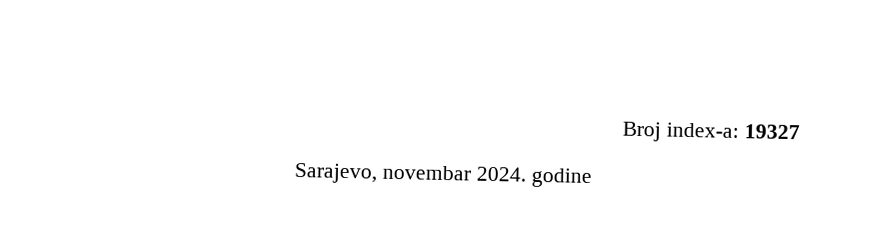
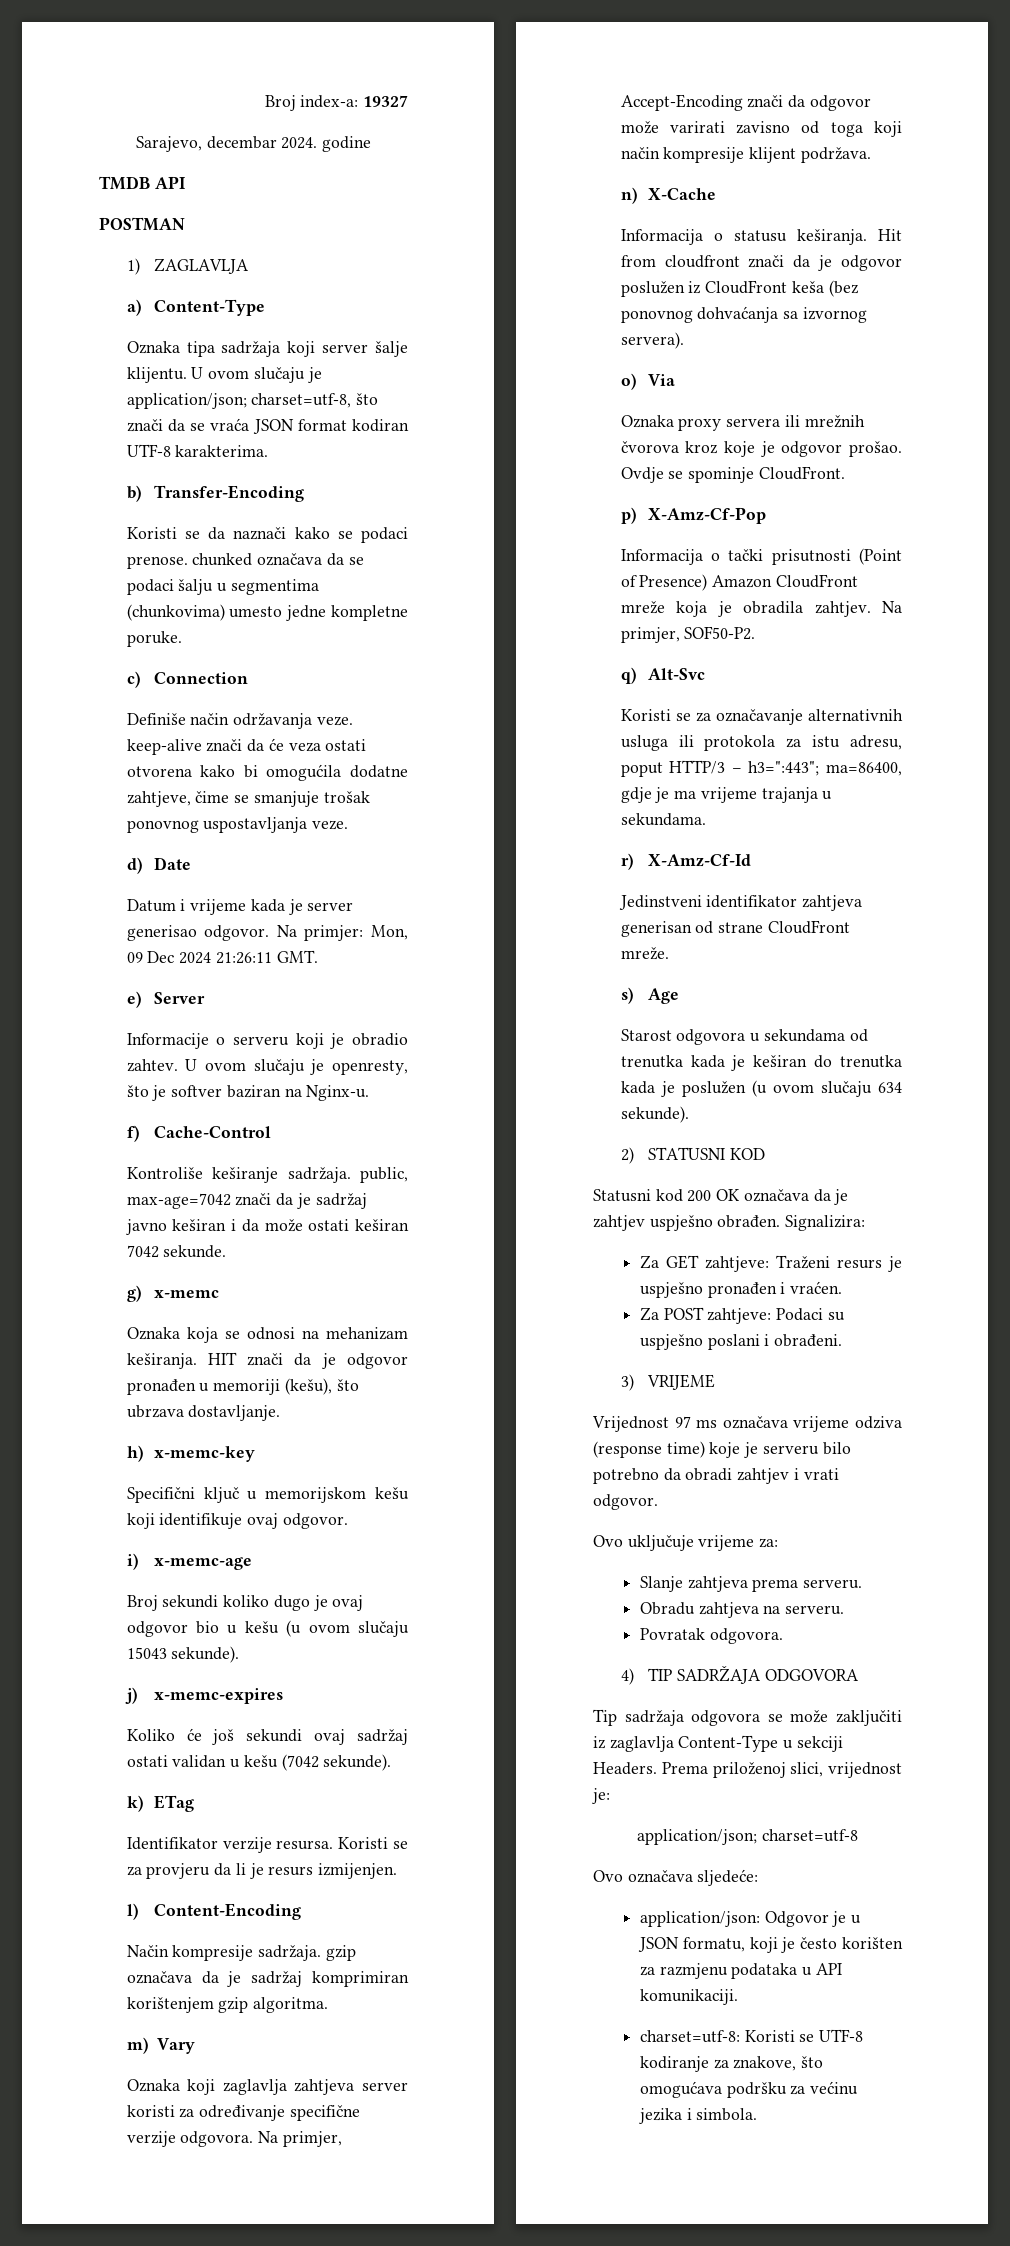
- Sarajevo, novembar 2024. godine
+ Sarajevo, decembar 2024. godine
+ TMDB API
+ POSTMAN
+ 1) ZAGLAVLJA
+ a) Content-Type
+ Oznaka tipa sadržaja koji server šalje klijentu. U ovom slučaju je application/json; charset=utf-8, što znači da se vraća JSON format kodiran UTF-8 karakterima.
+ b) Transfer-Encoding
+ Koristi se da naznači kako se podaci prenose. chunked označava da se podaci šalju u segmentima (chunkovima) umesto jedne kompletne poruke.
+ c) Connection
+ Definiše način održavanja veze. keep-alive znači da će veza ostati otvorena kako bi omogućila dodatne zahtjeve, čime se smanjuje trošak ponovnog uspostavljanja veze.
+ d) Date
+ Datum i vrijeme kada je server generisao odgovor. Na primjer: Mon, 09 Dec 2024 21:26:11 GMT.
+ e) Server
+ Informacije o serveru koji je obradio zahtev. U ovom slučaju je openresty, što je softver baziran na Nginx-u.
+ f) Cache-Control
+ Kontroliše keširanje sadržaja. public, max-age=7042 znači da je sadržaj javno keširan i da može ostati keširan 7042 sekunde.
+ g) x-memc
+ Oznaka koja se odnosi na mehanizam keširanja. HIT znači da je odgovor pronađen u memoriji (kešu), što ubrzava dostavljanje.
+ h) x-memc-key
+ Specifični ključ u memorijskom kešu koji identifikuje ovaj odgovor.
+ i) x-memc-age
+ Broj sekundi koliko dugo je ovaj odgovor bio u kešu (u ovom slučaju 15043 sekunde).
+ j) x-memc-expires
+ Koliko će još sekundi ovaj sadržaj ostati validan u kešu (7042 sekunde).
+ k) ETag
+ Identifikator verzije resursa. Koristi se za provjeru da li je resurs izmijenjen.
+ l) Content-Encoding
+ Način kompresije sadržaja. gzip označava da je sadržaj komprimiran korištenjem gzip algoritma.
+ m) Vary
+ Oznaka koji zaglavlja zahtjeva server koristi za određivanje specifične verzije odgovora. Na primjer, Accept-Encoding znači da odgovor može varirati zavisno od toga koji način kompresije klijent podržava.
+ n) X-Cache
+ Informacija o statusu keširanja. Hit from cloudfront znači da je odgovor poslužen iz CloudFront keša (bez ponovnog dohvaćanja sa izvornog servera).
+ o) Via
+ Oznaka proxy servera ili mrežnih čvorova kroz koje je odgovor prošao. Ovdje se spominje CloudFront.
+ p) X-Amz-Cf-Pop
+ Informacija o tački prisutnosti (Point of Presence) Amazon CloudFront mreže koja je obradila zahtjev. Na primjer, SOF50-P2.
+ q) Alt-Svc
+ Koristi se za označavanje alternativnih usluga ili protokola za istu adresu, poput HTTP/3 – h3=":443"; ma=86400, gdje je ma vrijeme trajanja u sekundama.
+ r) X-Amz-Cf-Id
+ Jedinstveni identifikator zahtjeva generisan od strane CloudFront mreže.
+ s) Age
+ Starost odgovora u sekundama od trenutka kada je keširan do trenutka kada je poslužen (u ovom slučaju 634 sekunde).
+ 2) STATUSNI KOD
+ Statusni kod 200 OK označava da je zahtjev uspješno obrađen. Signalizira:
+ Za GET zahtjeve: Traženi resurs je uspješno pronađen i vraćen.
+ Za POST zahtjeve: Podaci su uspješno poslani i obrađeni.
+ 3) VRIJEME
+ Vrijednost 97 ms označava vrijeme odziva (response time) koje je serveru bilo potrebno da obradi zahtjev i vrati odgovor.
+ Ovo uključuje vrijeme za:
+ Slanje zahtjeva prema serveru.
+ Obradu zahtjeva na serveru.
+ Povratak odgovora.
+ 4) TIP SADRŽAJA ODGOVORA
+ Tip sadržaja odgovora se može zaključiti iz zaglavlja Content-Type u sekciji Headers. Prema priloženoj slici, vrijednost je:
+ application/json; charset=utf-8
+ Ovo označava sljedeće:
+ application/json: Odgovor je u JSON formatu, koji je često korišten za razmjenu podataka u API komunikaciji.
+ charset=utf-8: Koristi se UTF-8 kodiranje za znakove, što omogućava podršku za većinu jezika i simbola.

